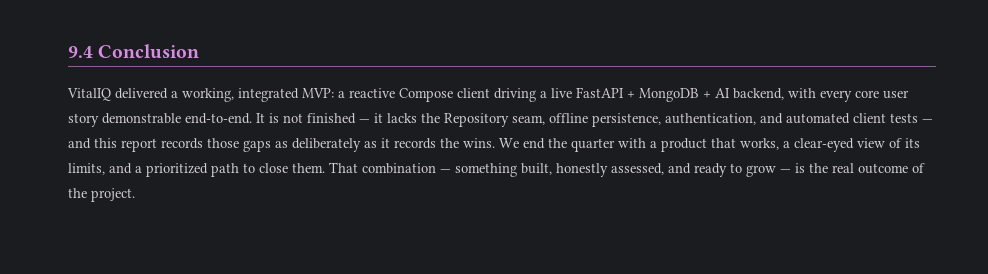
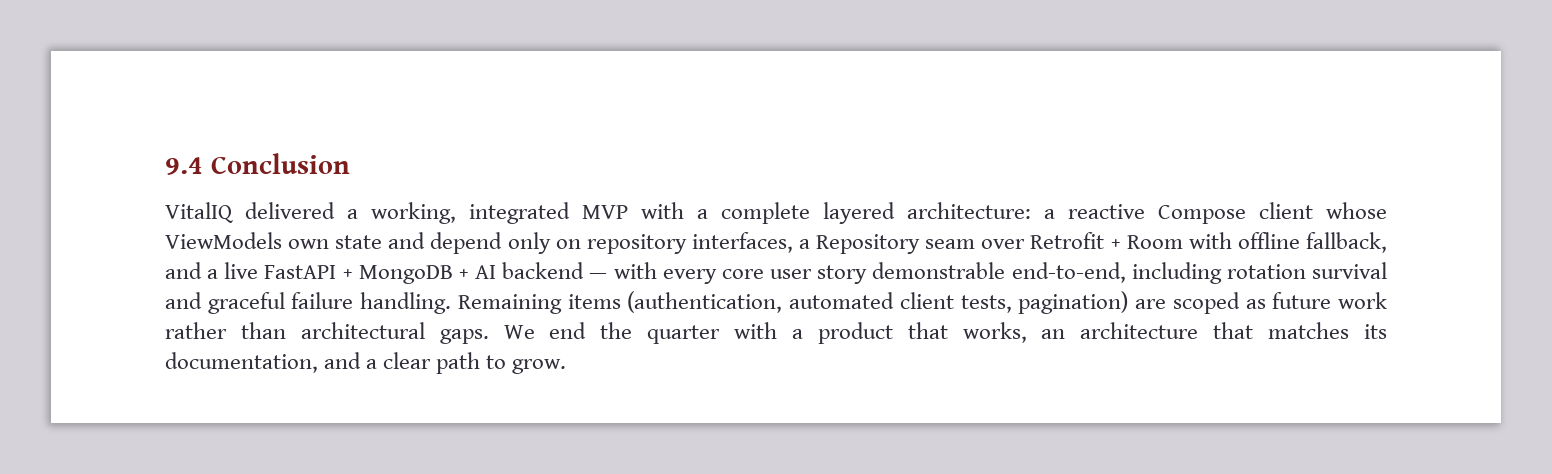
- VitalIQ delivered a working, integrated MVP: a reactive Compose client driving a live FastAPI + MongoDB + AI backend, with every core user story demonstrable end-to-end. It is not finished — it lacks the Repository seam, offline persistence, authentication, and automated client tests — and this report records those gaps as deliberately as it records the wins.
+ VitalIQ delivered a working, integrated MVP with a complete layered architecture: a reactive Compose client whose ViewModels own state and depend only on repository interfaces, a Repository seam over Retrofit + Room with offline fallback, and a live FastAPI + MongoDB + AI backend — with every core user story demonstrable end-to-end, including rotation survival and graceful failure handling. Remaining items (authentication, automated client tests, pagination) are scoped as future work rather than architectural gaps.
- We end the quarter with a product that works, a clear-eyed view of its limits, and a prioritized path to close them. That combination — something built, honestly assessed, and ready to grow — is the real outcome of the project.
+ We end the quarter with a product that works, an architecture that matches its documentation, and a clear path to grow.

